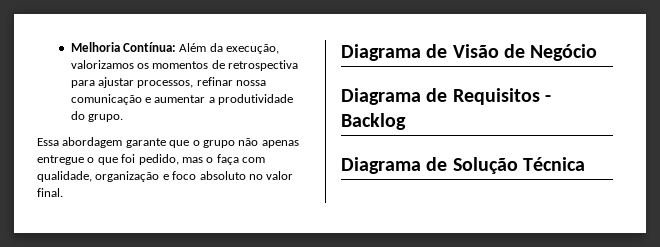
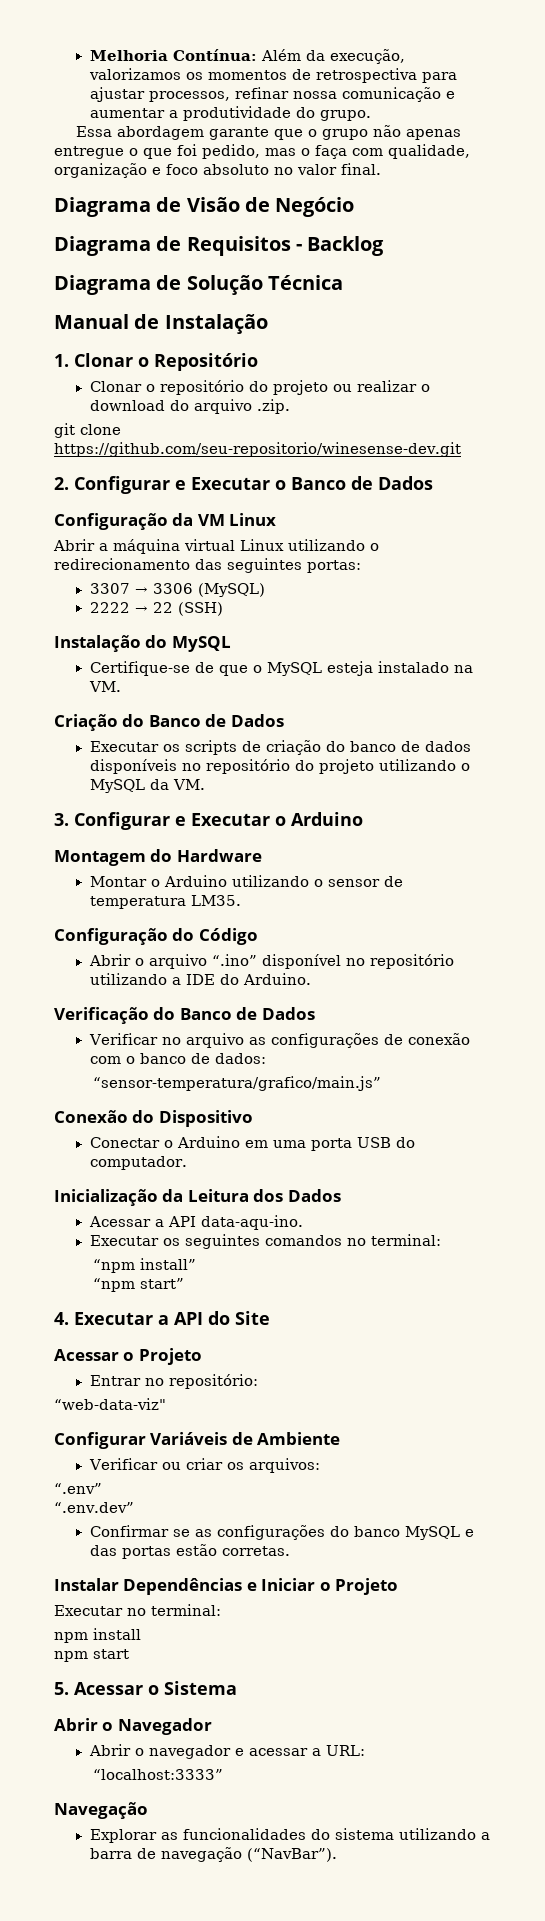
+ Manual de Instalação
+ 1. Clonar o Repositório
+ Clonar o repositório do projeto ou realizar o download do arquivo .zip.
+ git clone https://github.com/seu-repositorio/winesense-dev.git
+ 2. Configurar e Executar o Banco de Dados
+ Configuração da VM Linux
+ Abrir a máquina virtual Linux utilizando o redirecionamento das seguintes portas:
+ 3307 → 3306 (MySQL)
+ 2222 → 22 (SSH)
+ Instalação do MySQL
+ Certifique-se de que o MySQL esteja instalado na VM.
+ Criação do Banco de Dados
+ Executar os scripts de criação do banco de dados disponíveis no repositório do projeto utilizando o MySQL da VM.
+ 3. Configurar e Executar o Arduino
+ Montagem do Hardware
+ Montar o Arduino utilizando o sensor de temperatura LM35.
+ Configuração do Código
+ Abrir o arquivo “.ino” disponível no repositório utilizando a IDE do Arduino.
+ Verificação do Banco de Dados
+ Verificar no arquivo as configurações de conexão com o banco de dados:
+ “sensor-temperatura/grafico/main.js”
+ Conexão do Dispositivo
+ Conectar o Arduino em uma porta USB do computador.
+ Inicialização da Leitura dos Dados
+ Acessar a API data-aqu-ino.
+ Executar os seguintes comandos no terminal:
+ “npm install”
+ “npm start”
+ 4. Executar a API do Site
+ Acessar o Projeto
+ Entrar no repositório:
+ “web-data-viz"
+ Configurar Variáveis de Ambiente
+ Verificar ou criar os arquivos:
+ “.env”
+ “.env.dev”
+ Confirmar se as configurações do banco MySQL e das portas estão corretas.
+ Instalar Dependências e Iniciar o Projeto
+ Executar no terminal:
+ npm install
+ npm start
+ 5. Acessar o Sistema
+ Abrir o Navegador
+ Abrir o navegador e acessar a URL:
+ “localhost:3333”
+ Navegação
+ Explorar as funcionalidades do sistema utilizando a barra de navegação (“NavBar”).

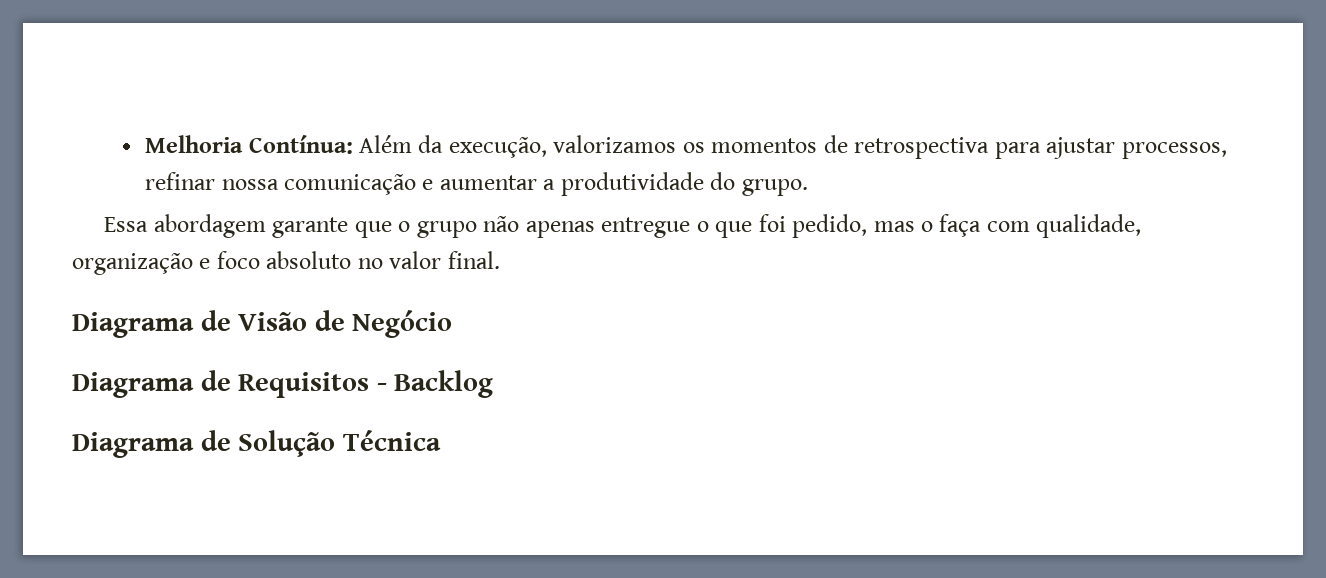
- Manual de Instalação
- 1. Clonar o Repositório
- Clonar o repositório do projeto ou realizar o download do arquivo .zip.
- git clone https://github.com/seu-repositorio/winesense-dev.git
- 2. Configurar e Executar o Banco de Dados
- Configuração da VM Linux
- Abrir a máquina virtual Linux utilizando o redirecionamento das seguintes portas:
- 3307 → 3306 (MySQL)
- 2222 → 22 (SSH)
- Instalação do MySQL
- Certifique-se de que o MySQL esteja instalado na VM.
- Criação do Banco de Dados
- Executar os scripts de criação do banco de dados disponíveis no repositório do projeto utilizando o MySQL da VM.
- 3. Configurar e Executar o Arduino
- Montagem do Hardware
- Montar o Arduino utilizando o sensor de temperatura LM35.
- Configuração do Código
- Abrir o arquivo “.ino” disponível no repositório utilizando a IDE do Arduino.
- Verificação do Banco de Dados
- Verificar no arquivo as configurações de conexão com o banco de dados:
- “sensor-temperatura/grafico/main.js”
- Conexão do Dispositivo
- Conectar o Arduino em uma porta USB do computador.
- Inicialização da Leitura dos Dados
- Acessar a API data-aqu-ino.
- Executar os seguintes comandos no terminal:
- “npm install”
- “npm start”
- 4. Executar a API do Site
- Acessar o Projeto
- Entrar no repositório:
- “web-data-viz"
- Configurar Variáveis de Ambiente
- Verificar ou criar os arquivos:
- “.env”
- “.env.dev”
- Confirmar se as configurações do banco MySQL e das portas estão corretas.
- Instalar Dependências e Iniciar o Projeto
- Executar no terminal:
- npm install
- npm start
- 5. Acessar o Sistema
- Abrir o Navegador
- Abrir o navegador e acessar a URL:
- “localhost:3333”
- Navegação
- Explorar as funcionalidades do sistema utilizando a barra de navegação (“NavBar”).

